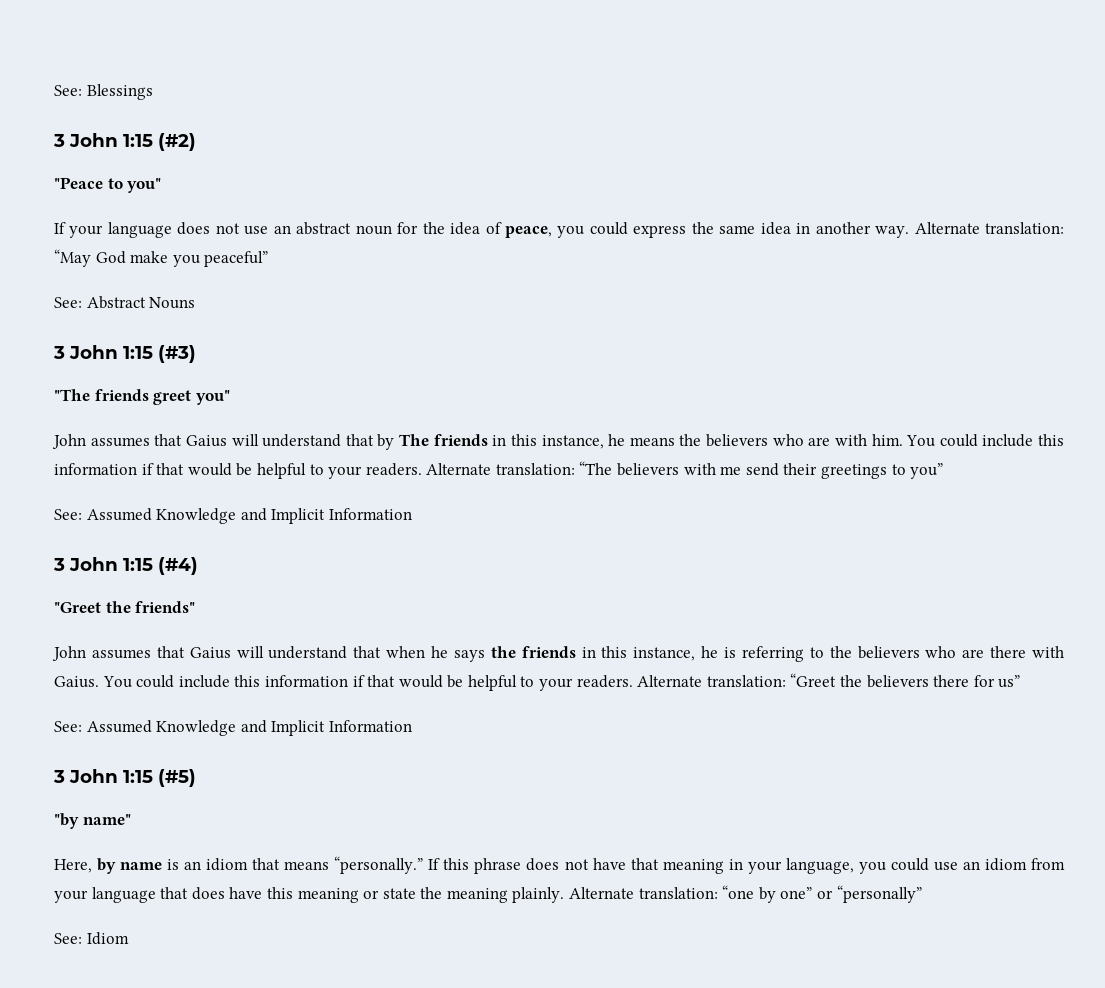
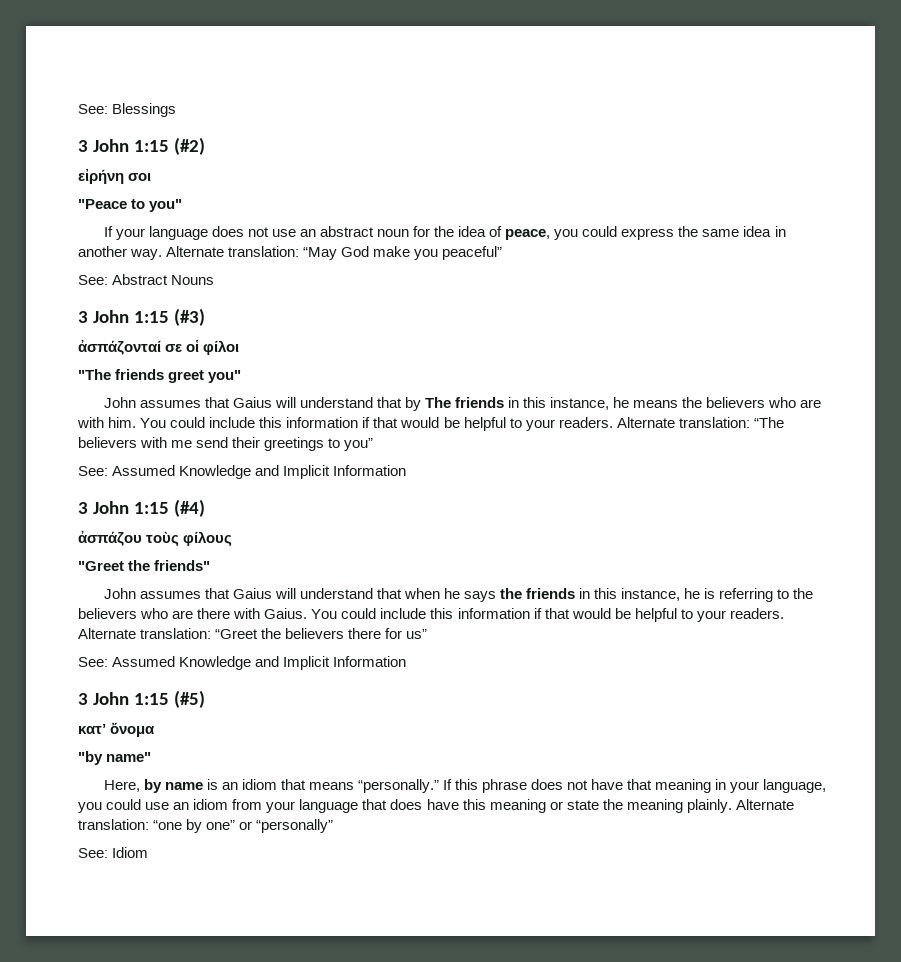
+ εἰρήνη σοι
+ ἀσπάζονταί σε οἱ φίλοι
+ ἀσπάζου τοὺς φίλους
+ κατ’ ὄνομα

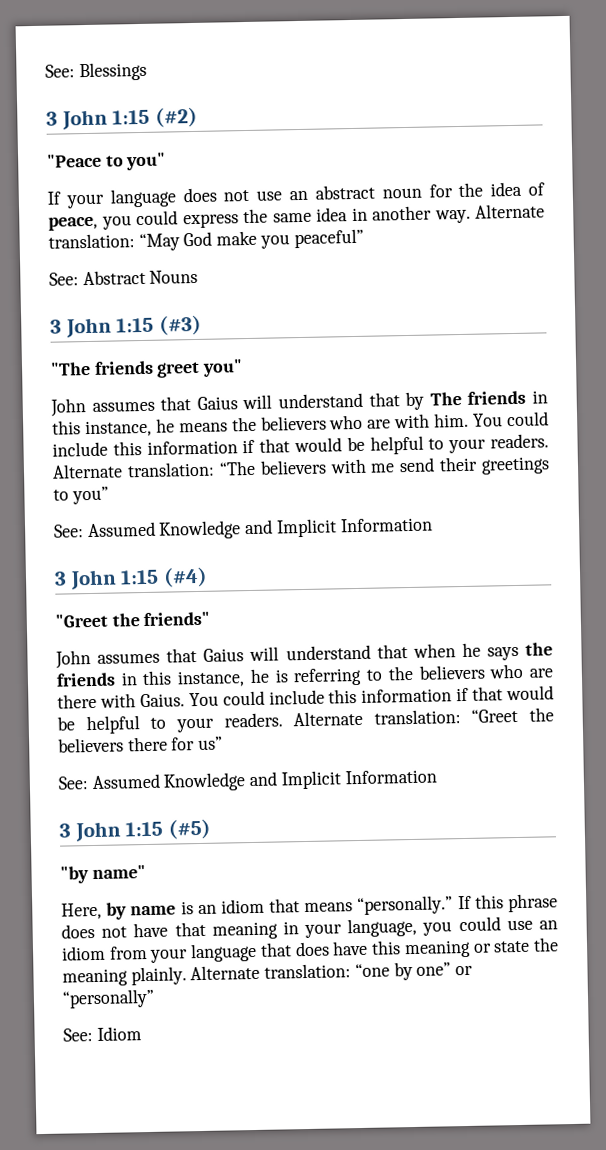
- εἰρήνη σοι
- ἀσπάζονταί σε οἱ φίλοι
- ἀσπάζου τοὺς φίλους
- κατ’ ὄνομα

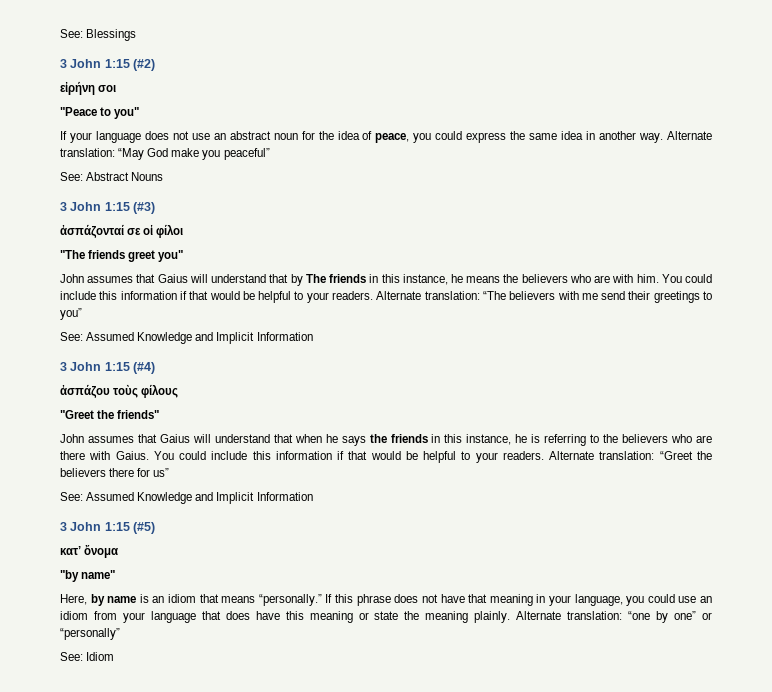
+ εἰρήνη σοι
+ ἀσπάζονταί σε οἱ φίλοι
+ ἀσπάζου τοὺς φίλους
+ κατ’ ὄνομα

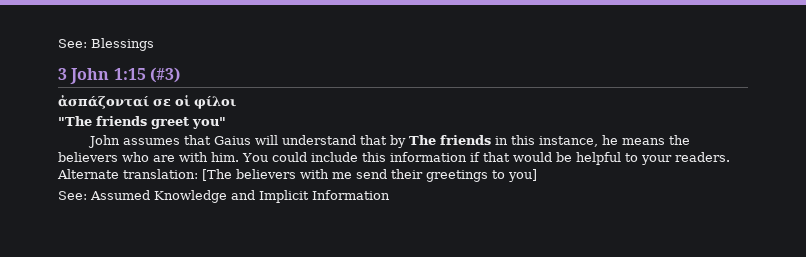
- 3 John 1:15 (#2)
- εἰρήνη σοι
- "Peace to you"
- If your language does not use an abstract noun for the idea of peace, you could express the same idea in another way. Alternate translation: “May God make you peaceful”
- See: Abstract Nouns
- Alternate translation: “The believers with me send their greetings to you”
+ Alternate translation: [The believers with me send their greetings to you]
  See: Assumed Knowledge and Implicit Information
- 3 John 1:15 (#4)
- ἀσπάζου τοὺς φίλους
- "Greet the friends"
- John assumes that Gaius will understand that when he says the friends in this instance, he is referring to the believers who are there with Gaius. You could include this information if that would be helpful to your readers. Alternate translation: “Greet the believers there for us”
- See: Assumed Knowledge and Implicit Information
- 3 John 1:15 (#5)
- κατ’ ὄνομα
- "by name"
- Here, by name is an idiom that means “personally.” If this phrase does not have that meaning in your language, you could use an idiom from your language that does have this meaning or state the meaning plainly. Alternate translation: “one by one” or “personally”
- See: Idiom

